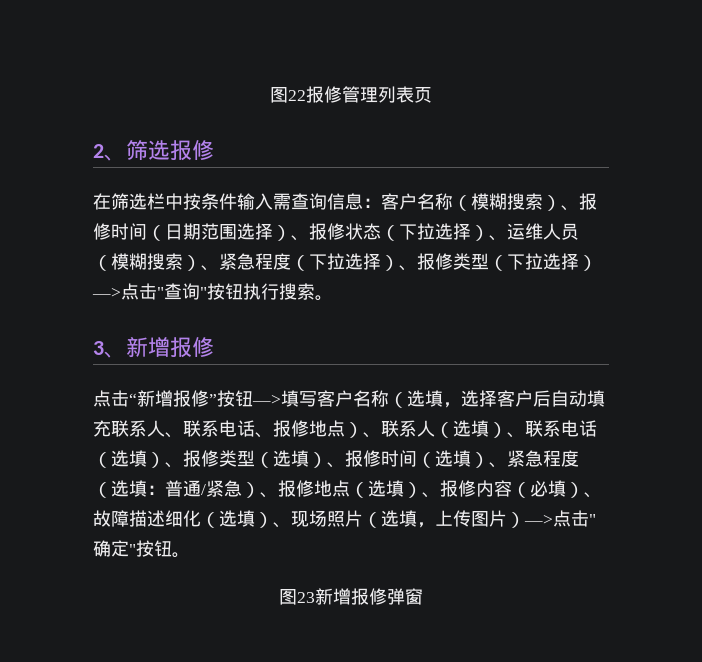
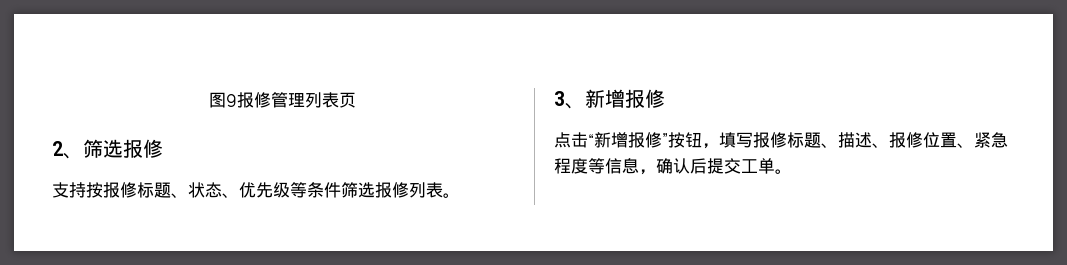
- 图22报修管理列表页
+ 图9报修管理列表页
- 在筛选栏中按条件输入需查询信息：客户名称（模糊搜索）、报修时间（日期范围选择）、报修状态（下拉选择）、运维人员（模糊搜索）、紧急程度（下拉选择）、报修类型（下拉选择）—>点击"查询"按钮执行搜索。
+ 支持按报修标题、状态、优先级等条件筛选报修列表。
- 点击“新增报修”按钮—>填写客户名称（选填，选择客户后自动填充联系人、联系电话、报修地点）、联系人（选填）、联系电话（选填）、报修类型（选填）、报修时间（选填）、紧急程度（选填：普通/紧急）、报修地点（选填）、报修内容（必填）、故障描述细化（选填）、现场照片（选填，上传图片）—>点击"确定"按钮。
- 图23新增报修弹窗
+ 点击“新增报修”按钮，填写报修标题、描述、报修位置、紧急程度等信息，确认后提交工单。

